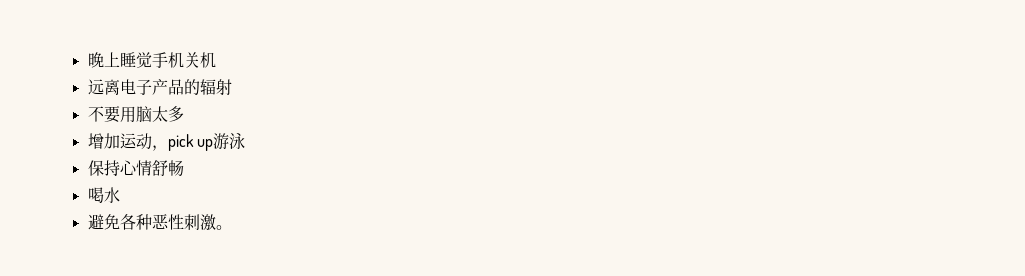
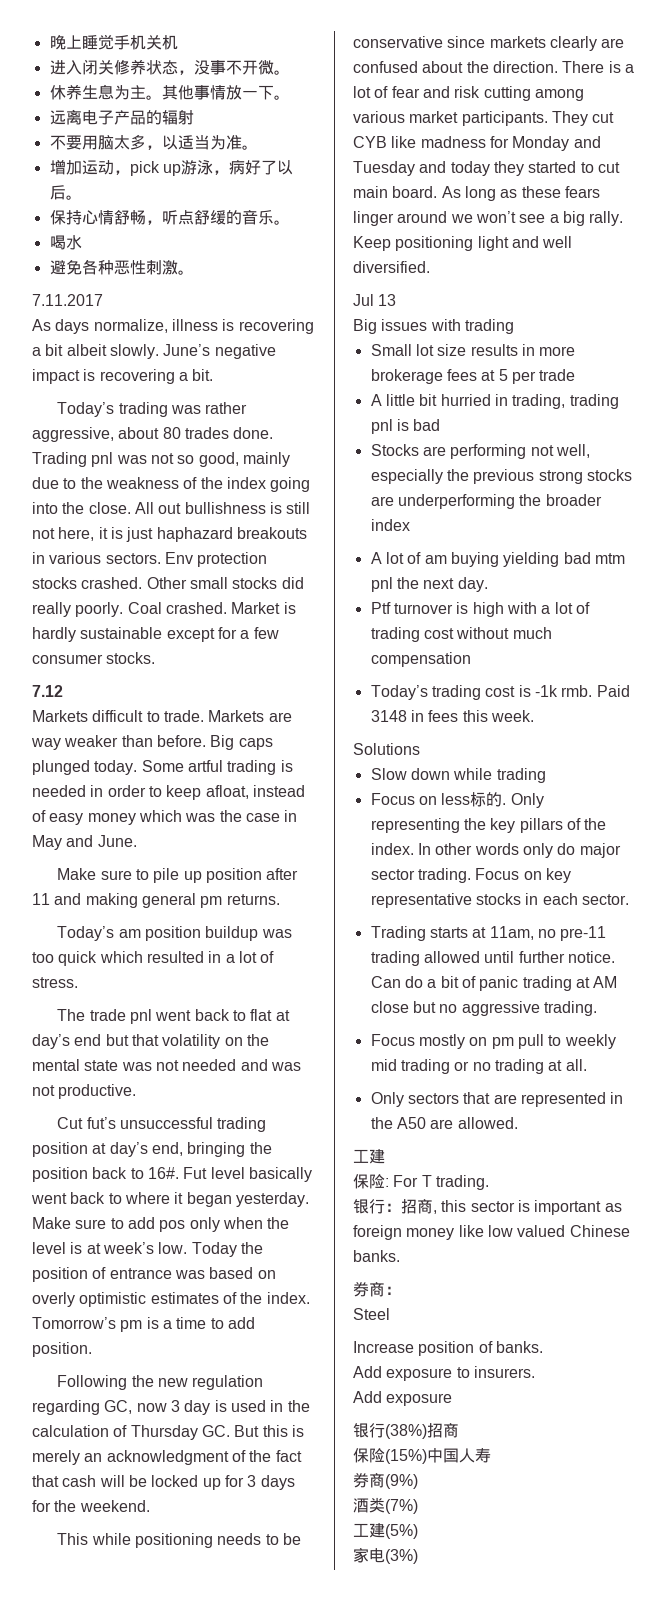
+ 进入闭关修养状态，没事不开微。
+ 休养生息为主。其他事情放一下。
- 不要用脑太多
+ 不要用脑太多，以适当为准。
- 增加运动，pick up游泳
+ 增加运动，pick up游泳，病好了以后。
- 保持心情舒畅
+ 保持心情舒畅，听点舒缓的音乐。
+ 7.11.2017
+ As days normalize, illness is recovering a bit albeit slowly. June’s negative impact is recovering a bit.
+ Today’s trading was rather aggressive, about 80 trades done. Trading pnl was not so good, mainly due to the weakness of the index going into the close. All out bullishness is still not here, it is just haphazard breakouts in various sectors. Env protection stocks crashed. Other small stocks did really poorly. Coal crashed. Market is hardly sustainable except for a few consumer stocks.
+ 7.12
+ Markets difficult to trade. Markets are way weaker than before. Big caps plunged today. Some artful trading is needed in order to keep afloat, instead of easy money which was the case in May and June.
+ Make sure to pile up position after 11 and making general pm returns.
+ Today’s am position buildup was too quick which resulted in a lot of stress.
+ The trade pnl went back to flat at day’s end but that volatility on the mental state was not needed and was not productive.
+ Cut fut’s unsuccessful trading position at day’s end, bringing the position back to 16#. Fut level basically went back to where it began yesterday. Make sure to add pos only when the level is at week’s low. Today the position of entrance was based on overly optimistic estimates of the index. Tomorrow’s pm is a time to add position.
+ Following the new regulation regarding GC, now 3 day is used in the calculation of Thursday GC. But this is merely an acknowledgment of the fact that cash will be locked up for 3 days for the weekend.
+ This while positioning needs to be conservative since markets clearly are confused about the direction. There is a lot of fear and risk cutting among various market participants. They cut CYB like madness for Monday and Tuesday and today they started to cut main board. As long as these fears linger around we won’t see a big rally. Keep positioning light and well diversified.
+ Jul 13
+ Big issues with trading
+ Small lot size results in more brokerage fees at 5 per trade
+ A little bit hurried in trading, trading pnl is bad
+ Stocks are performing not well, especially the previous strong stocks are underperforming the broader index
+ A lot of am buying yielding bad mtm pnl the next day.
+ Ptf turnover is high with a lot of trading cost without much compensation
+ Today’s trading cost is -1k rmb. Paid 3148 in fees this week.
+ Solutions
+ Slow down while trading
+ Focus on less标的. Only representing the key pillars of the index. In other words only do major sector trading. Focus on key representative stocks in each sector.
+ Trading starts at 11am, no pre-11 trading allowed until further notice. Can do a bit of panic trading at AM close but no aggressive trading.
+ Focus mostly on pm pull to weekly mid trading or no trading at all.
+ Only sectors that are represented in the A50 are allowed.
+ 工建
+ 保险: For T trading.
+ 银行：招商, this sector is important as foreign money like low valued Chinese banks.
+ 券商：
+ Steel
+ Increase position of banks.
+ Add exposure to insurers.
+ Add exposure
+ 银行(38%)招商
+ 保险(15%)中国人寿
+ 券商(9%)
+ 酒类(7%)
+ 工建(5%)
+ 家电(3%)

